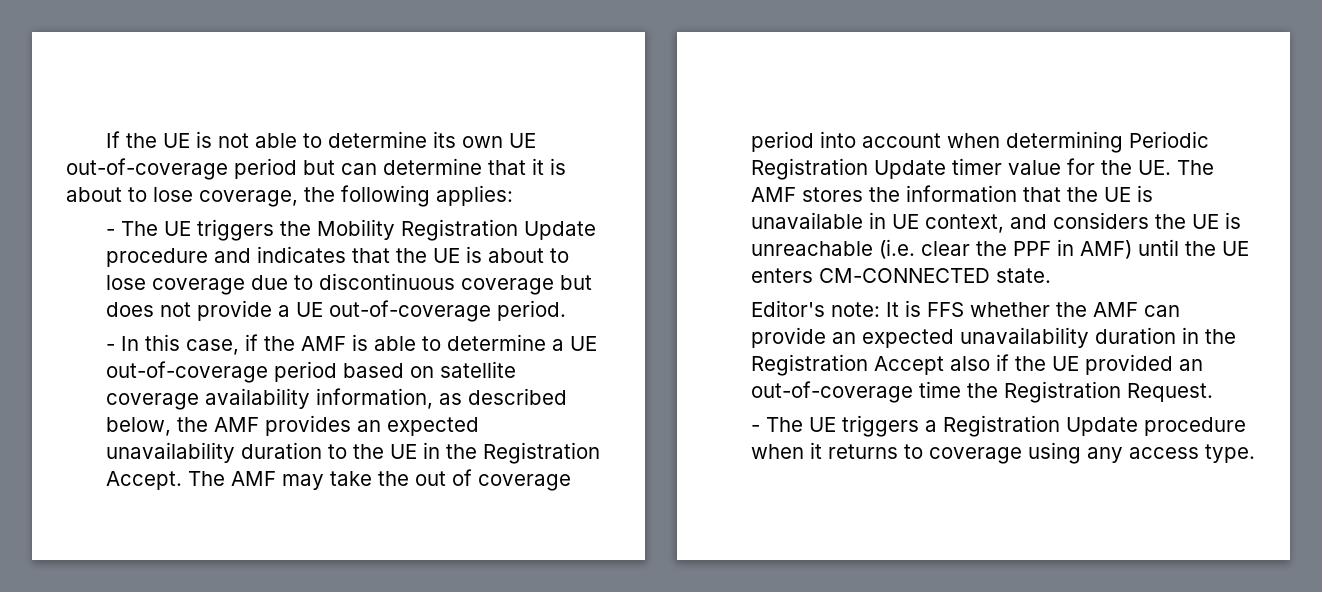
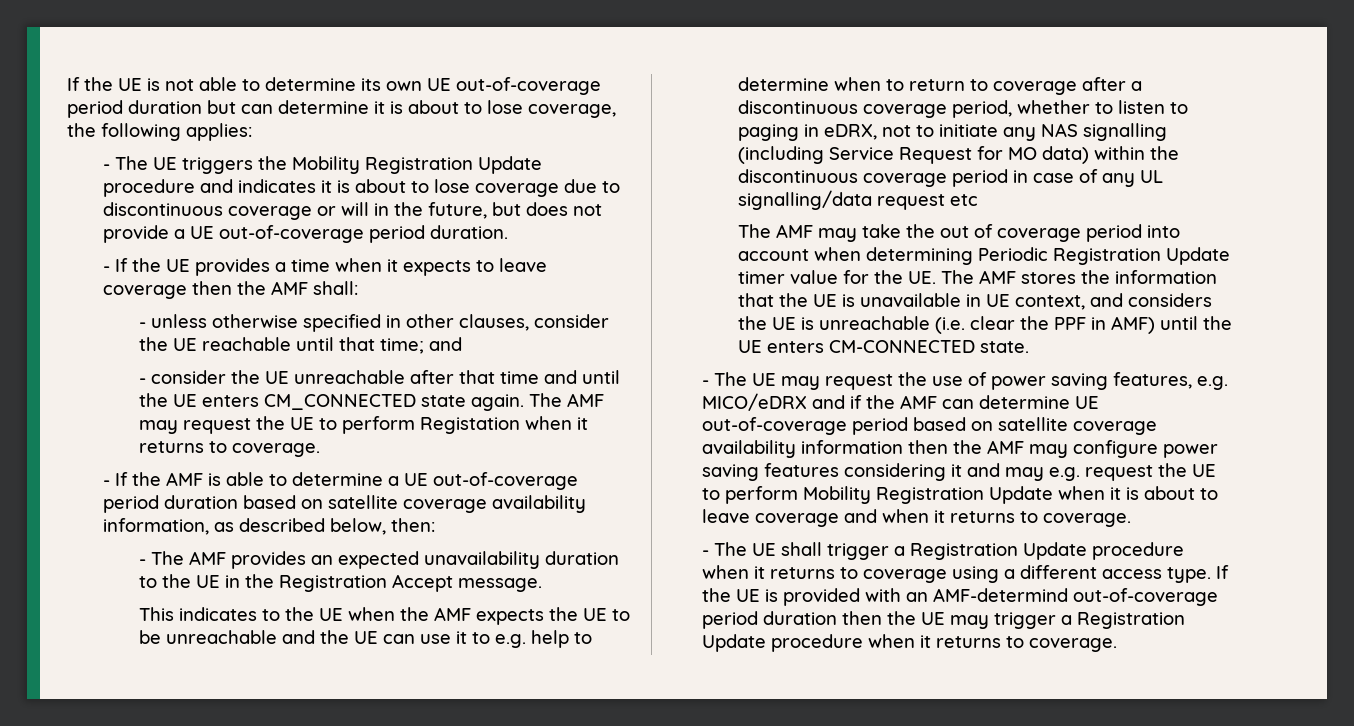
- If the UE is not able to determine its own UE out-of-coverage period but can determine that it is about to lose coverage, the following applies:
+ If the UE is not able to determine its own UE out-of-coverage period duration but can determine it is about to lose coverage, the following applies:
- - The UE triggers the Mobility Registration Update procedure and indicates that the UE is about to lose coverage due to discontinuous coverage but does not provide a UE out-of-coverage period.
- - In this case, if the AMF is able to determine a UE out-of-coverage period based on satellite coverage availability information, as described below, the AMF provides an expected unavailability duration to the UE in the Registration Accept. The AMF may take the out of coverage period into account when determining Periodic Registration Update timer value for the UE. The AMF stores the information that the UE is unavailable in UE context, and considers the UE is unreachable (i.e. clear the PPF in AMF) until the UE enters CM-CONNECTED state.
+ - The UE triggers the Mobility Registration Update procedure and indicates it is about to lose coverage due to discontinuous coverage or will in the future, but does not provide a UE out-of-coverage period duration.
+ - If the UE provides a time when it expects to leave coverage then the AMF shall:
+ - unless otherwise specified in other clauses, consider the UE reachable until that time; and
+ - consider the UE unreachable after that time and until the UE enters CM_CONNECTED state again. The AMF may request the UE to perform Registation when it returns to coverage.
+ - If the AMF is able to determine a UE out-of-coverage period duration based on satellite coverage availability information, as described below, then:
+ - The AMF provides an expected unavailability duration to the UE in the Registration Accept message.
+ This indicates to the UE when the AMF expects the UE to be unreachable and the UE can use it to e.g. help to determine when to return to coverage after a discontinuous coverage period, whether to listen to paging in eDRX, not to initiate any NAS signalling (including Service Request for MO data) within the discontinuous coverage period in case of any UL signalling/data request etc
+ The AMF may take the out of coverage period into account when determining Periodic Registration Update timer value for the UE. The AMF stores the information that the UE is unavailable in UE context, and considers the UE is unreachable (i.e. clear the PPF in AMF) until the UE enters CM-CONNECTED state.
- Editor's note: It is FFS whether the AMF can provide an expected unavailability duration in the Registration Accept also if the UE provided an out-of-coverage time the Registration Request.
- - The UE triggers a Registration Update procedure when it returns to coverage using any access type.
+ - The UE may request the use of power saving features, e.g. MICO/eDRX and if the AMF can determine UE out-of-coverage period based on satellite coverage availability information then the AMF may configure power saving features considering it and may e.g. request the UE to perform Mobility Registration Update when it is about to leave coverage and when it returns to coverage.
+ - The UE shall trigger a Registration Update procedure when it returns to coverage using a different access type. If the UE is provided with an AMF-determind out-of-coverage period duration then the UE may trigger a Registration Update procedure when it returns to coverage.

